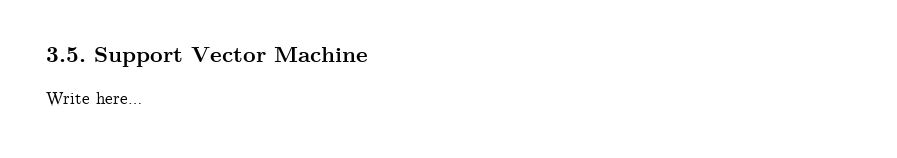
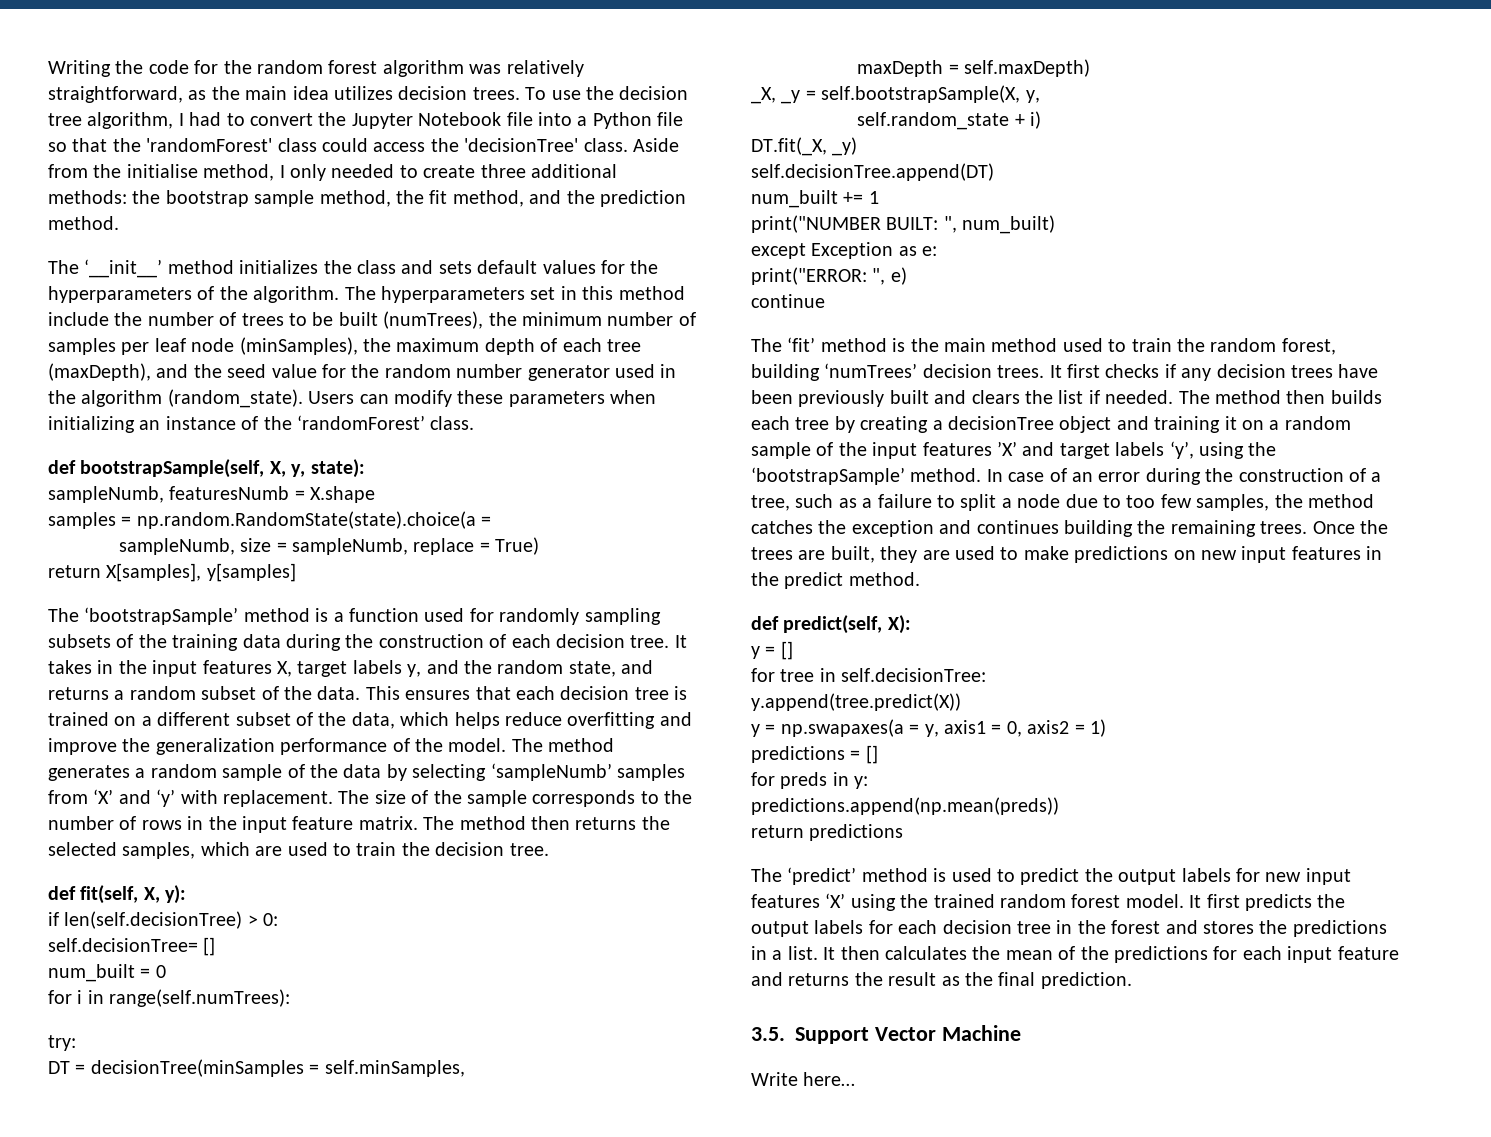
+ Writing the code for the random forest algorithm was relatively straightforward, as the main idea utilizes decision trees. To use the decision tree algorithm, I had to convert the Jupyter Notebook file into a Python file so that the 'randomForest' class could access the 'decisionTree' class. Aside from the initialise method, I only needed to create three additional methods: the bootstrap sample method, the fit method, and the prediction method.
+ The ‘__init__’ method initializes the class and sets default values for the hyperparameters of the algorithm. The hyperparameters set in this method include the number of trees to be built (numTrees), the minimum number of samples per leaf node (minSamples), the maximum depth of each tree (maxDepth), and the seed value for the random number generator used in the algorithm (random_state). Users can modify these parameters when initializing an instance of the ‘randomForest’ class.
+ def bootstrapSample(self, X, y, state):
+ sampleNumb, featuresNumb = X.shape
+ samples = np.random.RandomState(state).choice(a =
+ sampleNumb, size = sampleNumb, replace = True)
+ return X[samples], y[samples]
+ The ‘bootstrapSample’ method is a function used for randomly sampling subsets of the training data during the construction of each decision tree. It takes in the input features X, target labels y, and the random state, and returns a random subset of the data. This ensures that each decision tree is trained on a different subset of the data, which helps reduce overfitting and improve the generalization performance of the model. The method generates a random sample of the data by selecting ‘sampleNumb’ samples from ‘X’ and ‘y’ with replacement. The size of the sample corresponds to the number of rows in the input feature matrix. The method then returns the selected samples, which are used to train the decision tree.
+ def fit(self, X, y):
+ if len(self.decisionTree) > 0:
+ self.decisionTree= []
+ num_built = 0
+ for i in range(self.numTrees):
+ try:
+ DT = decisionTree(minSamples = self.minSamples,
+ maxDepth = self.maxDepth)
+ _X, _y = self.bootstrapSample(X, y,
+ self.random_state + i)
+ DT.fit(_X, _y)
+ self.decisionTree.append(DT)
+ num_built += 1
+ print("NUMBER BUILT: ", num_built)
+ except Exception as e:
+ print("ERROR: ", e)
+ continue
+ The ‘fit’ method is the main method used to train the random forest, building ‘numTrees’ decision trees. It first checks if any decision trees have been previously built and clears the list if needed. The method then builds each tree by creating a decisionTree object and training it on a random sample of the input features ’X’ and target labels ‘y’, using the ‘bootstrapSample’ method. In case of an error during the construction of a tree, such as a failure to split a node due to too few samples, the method catches the exception and continues building the remaining trees. Once the trees are built, they are used to make predictions on new input features in the predict method.
+ def predict(self, X):
+ y = []
+ for tree in self.decisionTree:
+ y.append(tree.predict(X))
+ y = np.swapaxes(a = y, axis1 = 0, axis2 = 1)
+ predictions = []
+ for preds in y:
+ predictions.append(np.mean(preds))
+ return predictions
+ The ‘predict’ method is used to predict the output labels for new input features ‘X’ using the trained random forest model. It first predicts the output labels for each decision tree in the forest and stores the predictions in a list. It then calculates the mean of the predictions for each input feature and returns the result as the final prediction.

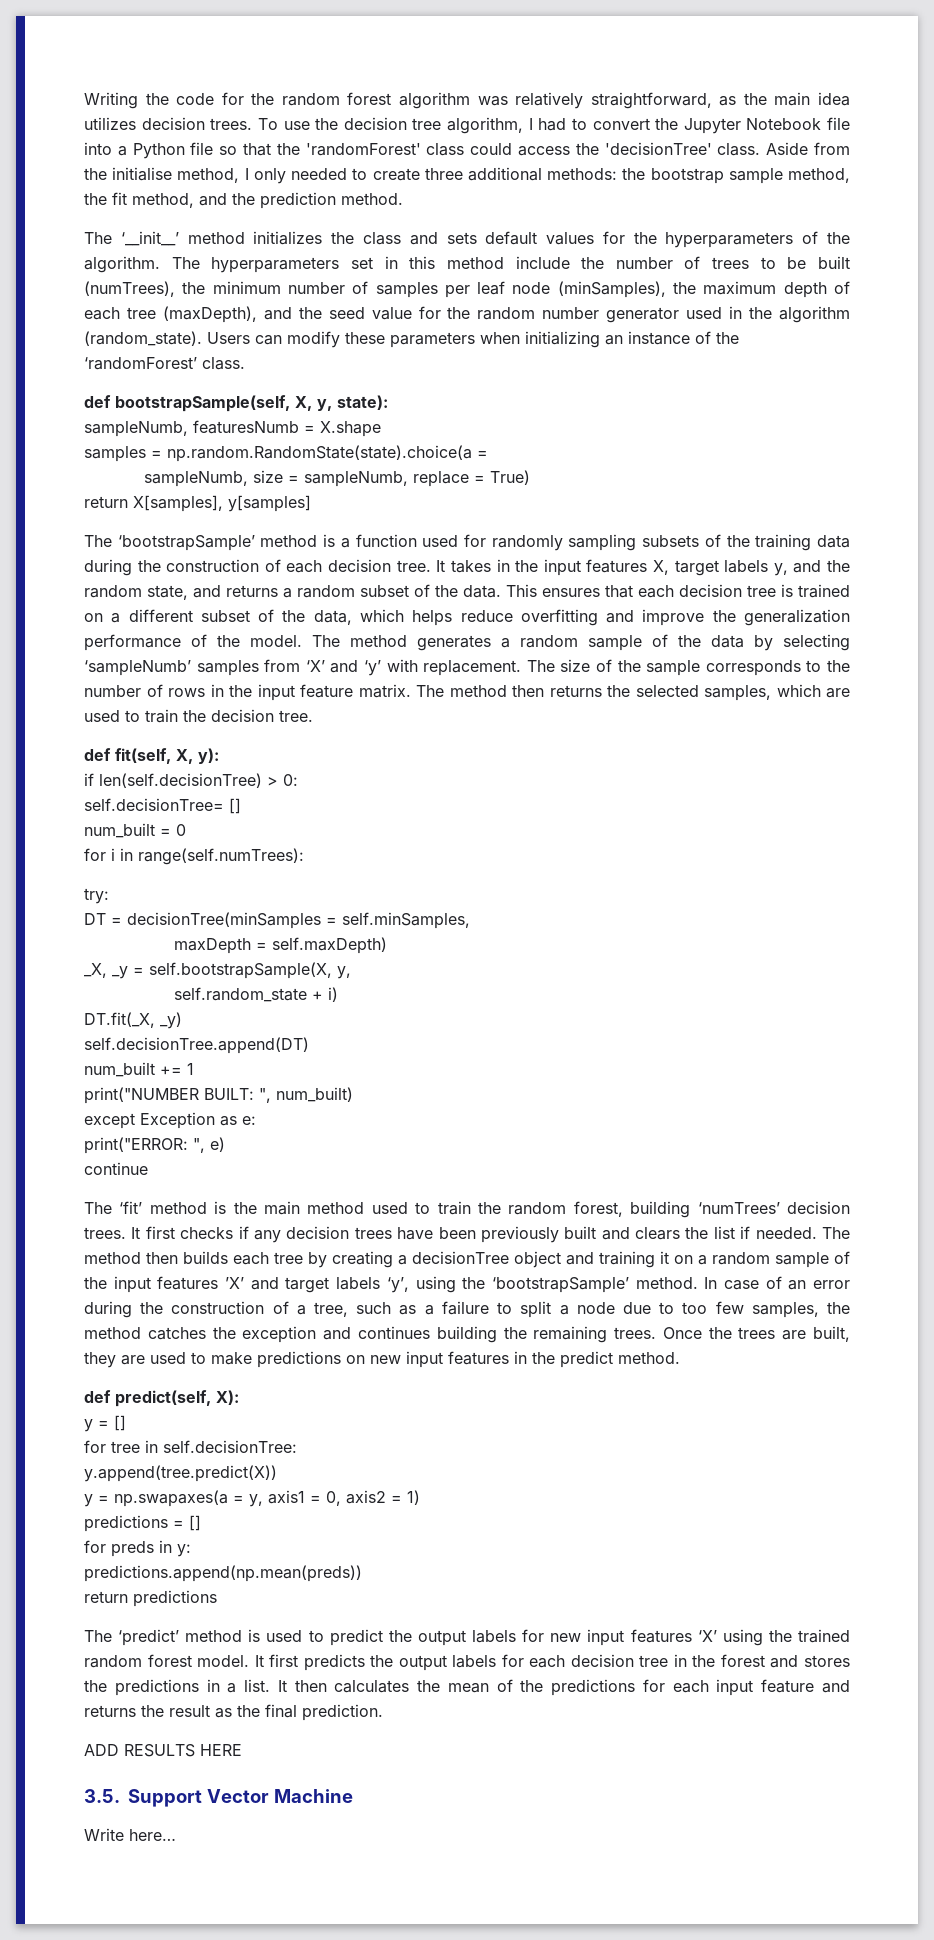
+ ADD RESULTS HERE

